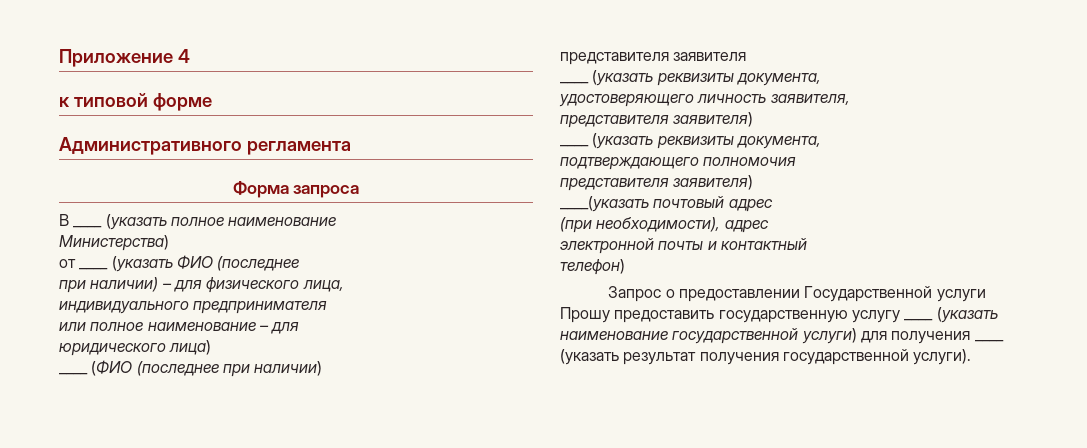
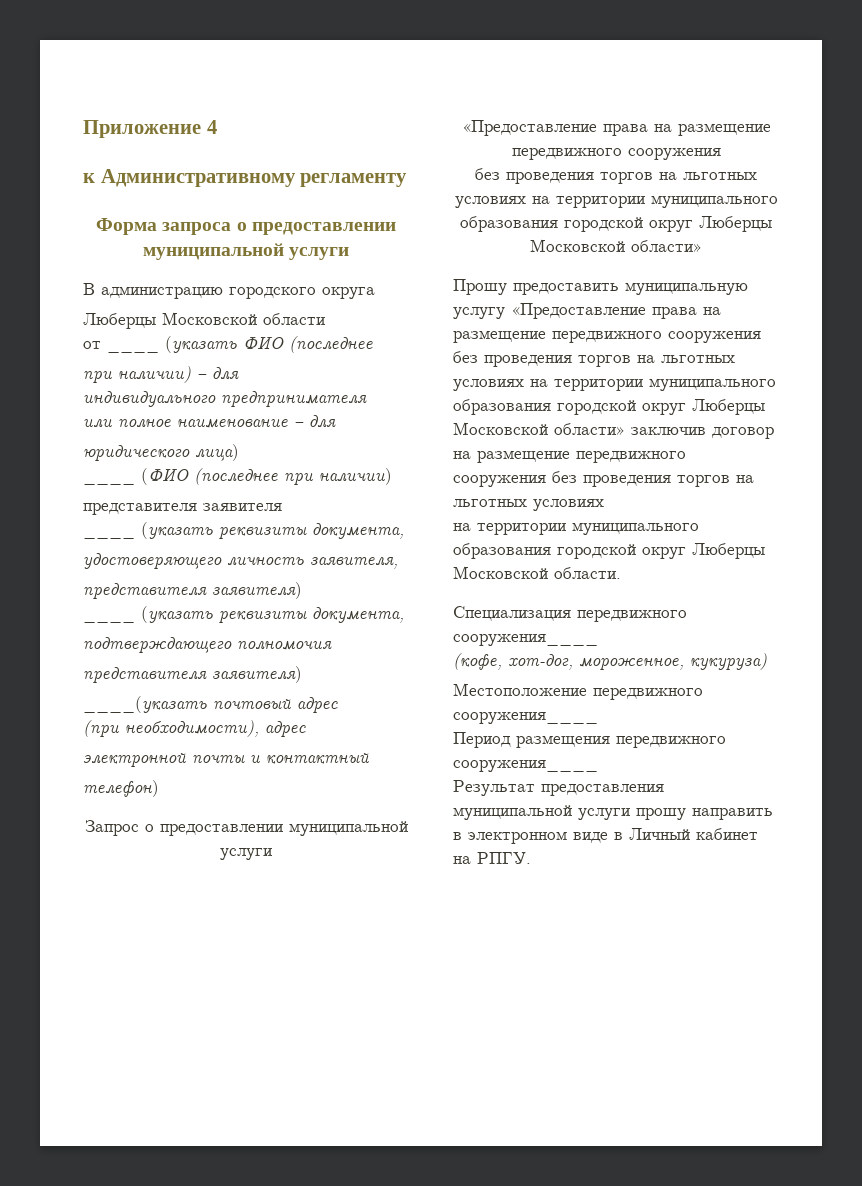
- к типовой форме
- Административного регламента
- Форма запроса
- В ____ (указать полное наименование
- Министерства)
+ к Административному регламенту
+ Форма запроса о предоставлении муниципальной услуги
+ В администрацию городского округа
+ Люберцы Московской области
- при наличии) – для физического лица,
+ при наличии) – для
- Запрос о предоставлении Государственной услуги
- Прошу предоставить государственную услугу ____ (указать наименование государственной услуги) для получения ____ (указать результат получения государственной услуги).
+ Запрос о предоставлении муниципальной услуги
+ «Предоставление права на размещение передвижного сооружения
+ без проведения торгов на льготных условиях на территории муниципального образования городской округ Люберцы Московской области»
+ Прошу предоставить муниципальную услугу «Предоставление права на размещение передвижного сооружения без проведения торгов на льготных условиях на территории муниципального образования городской округ Люберцы Московской области» заключив договор на размещение передвижного сооружения без проведения торгов на льготных условиях
+ на территории муниципального образования городской округ Люберцы Московской области.
+ Специализация передвижного сооружения____
+ (кофе, хот-дог, мороженное, кукуруза)
+ Местоположение передвижного сооружения____
+ Период размещения передвижного сооружения____
+ Результат предоставления муниципальной услуги прошу направить в электронном виде в Личный кабинет на РПГУ.

